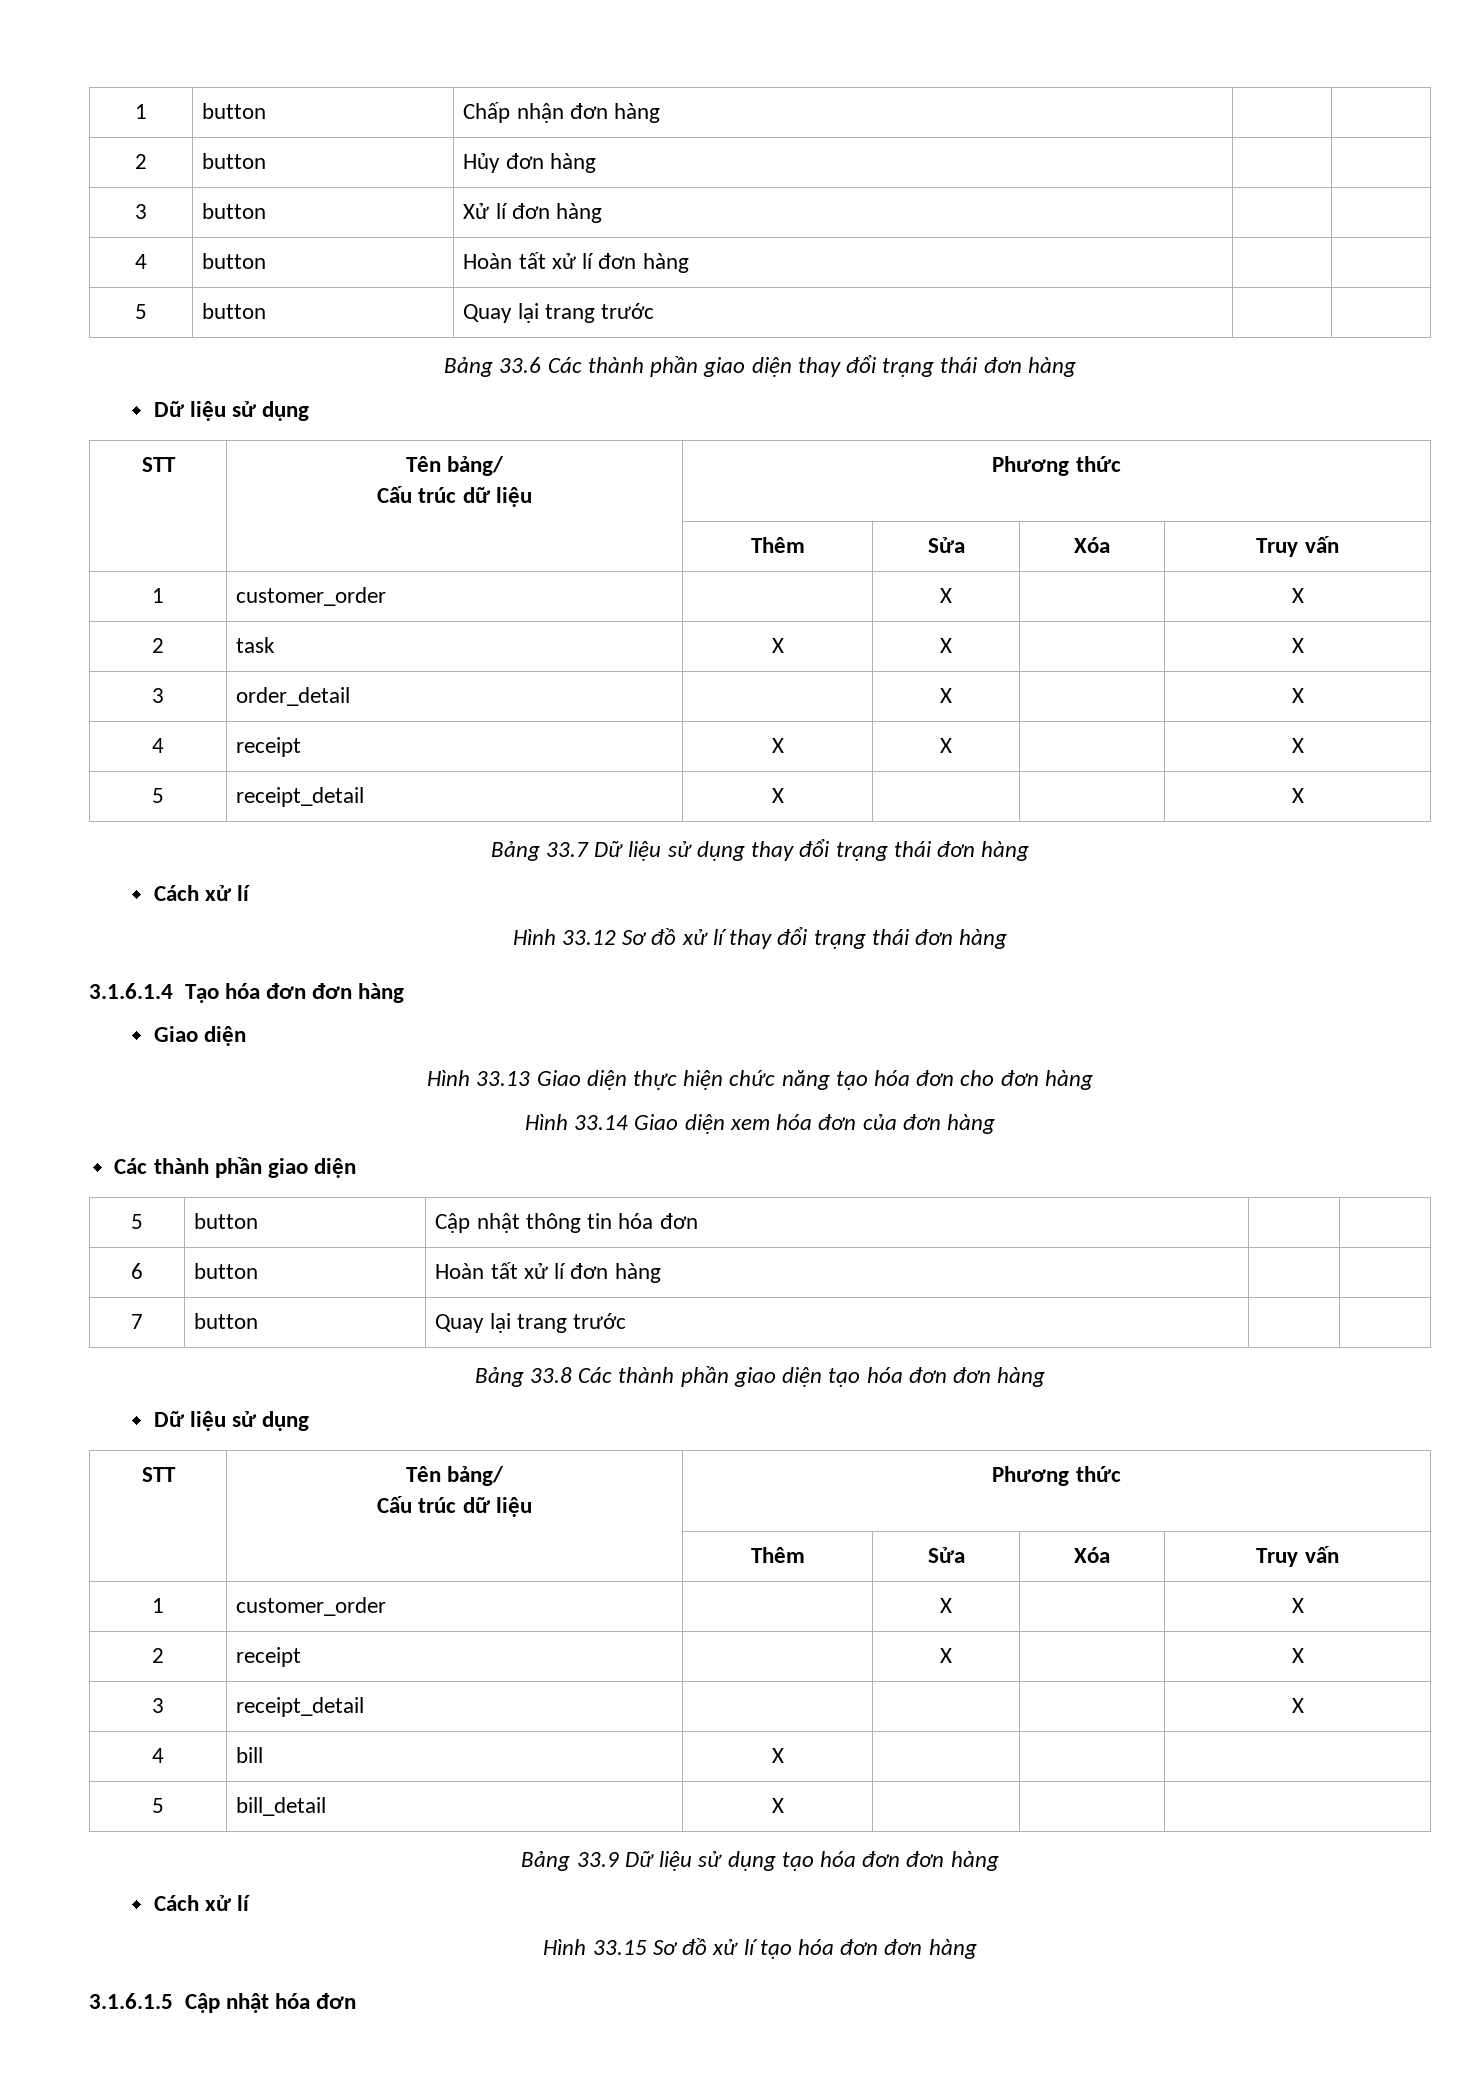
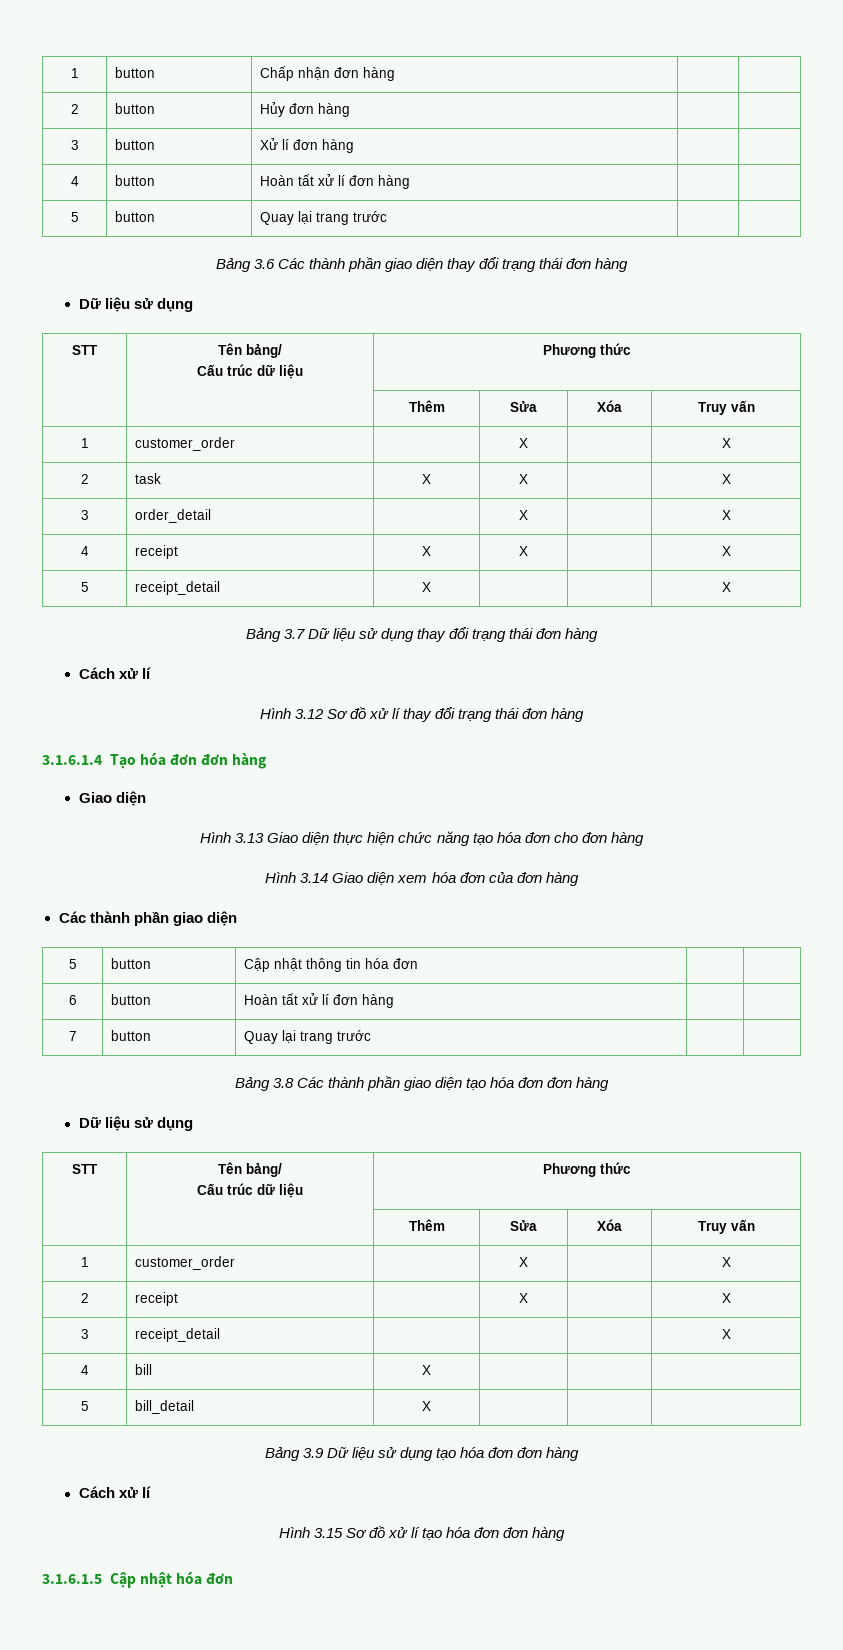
- Bảng 33.6 Các thành phần giao diện thay đổi trạng thái đơn hàng
+ Bảng 3.6 Các thành phần giao diện thay đổi trạng thái đơn hàng
- Bảng 33.7 Dữ liệu sử dụng thay đổi trạng thái đơn hàng
+ Bảng 3.7 Dữ liệu sử dụng thay đổi trạng thái đơn hàng
- Hình 33.12 Sơ đồ xử lí thay đổi trạng thái đơn hàng
+ Hình 3.12 Sơ đồ xử lí thay đổi trạng thái đơn hàng
- Hình 33.13 Giao diện thực hiện chức năng tạo hóa đơn cho đơn hàng
+ Hình 3.13 Giao diện thực hiện chức năng tạo hóa đơn cho đơn hàng
- Hình 33.14 Giao diện xem hóa đơn của đơn hàng
+ Hình 3.14 Giao diện xem hóa đơn của đơn hàng
- Bảng 33.8 Các thành phần giao diện tạo hóa đơn đơn hàng
+ Bảng 3.8 Các thành phần giao diện tạo hóa đơn đơn hàng
- Bảng 33.9 Dữ liệu sử dụng tạo hóa đơn đơn hàng
+ Bảng 3.9 Dữ liệu sử dụng tạo hóa đơn đơn hàng
- Hình 33.15 Sơ đồ xử lí tạo hóa đơn đơn hàng
+ Hình 3.15 Sơ đồ xử lí tạo hóa đơn đơn hàng

